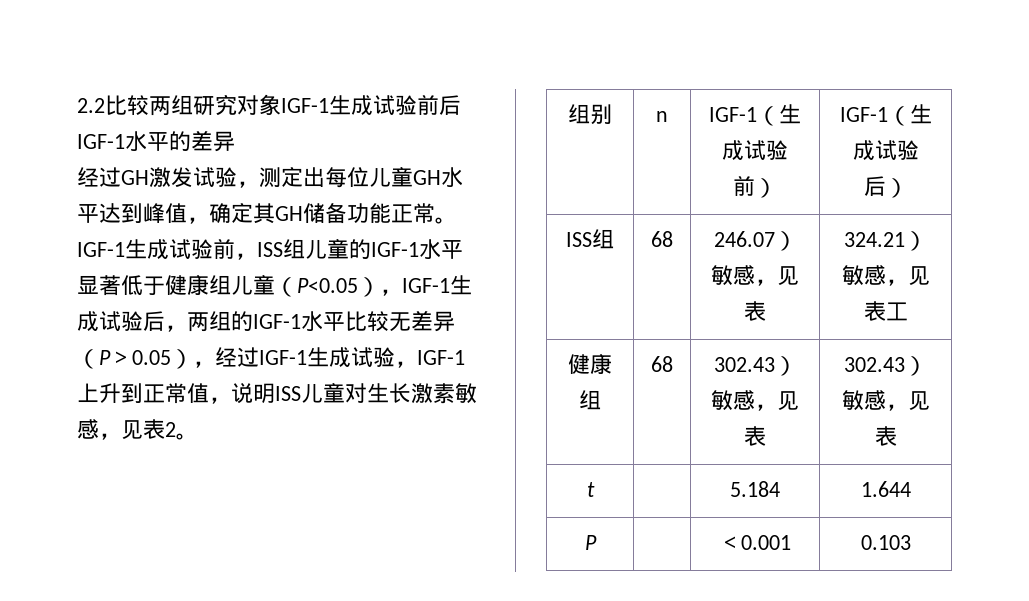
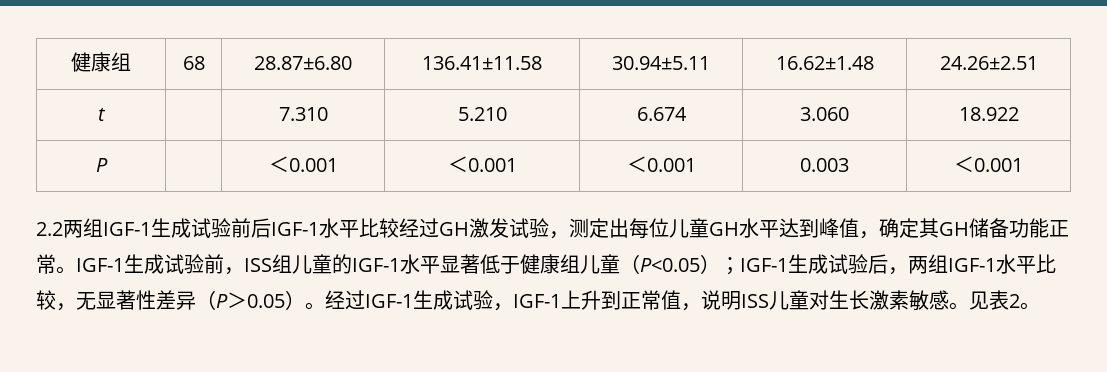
- 2.2比较两组研究对象IGF-1生成试验前后IGF-1水平的差异
- 经过GH激发试验，测定出每位儿童GH水平达到峰值，确定其GH储备功能正常。
+ 健康组 | 68 | 28.87±6.80 | 136.41±11.58 | 30.94±5.11 | 16.62±1.48 | 24.26±2.51
+ t | | 7.310 | 5.210 | 6.674 | 3.060 | 18.922
+ P | | ＜0.001 | ＜0.001 | ＜0.001 | 0.003 | ＜0.001
+ 2.2两组IGF-1生成试验前后IGF-1水平比较经过GH激发试验，测定出每位儿童GH水平达到峰值，确定其GH储备功能正常。
- IGF-1生成试验前，ISS组儿童的IGF-1水平显著低于健康组儿童（P<0.05），IGF-1生成试验后，两组的IGF-1水平比较无差异（P＞0.05），经过IGF-1生成试验，IGF-1上升到正常值，说明ISS儿童对生长激素敏感，见表2。
+ IGF-1生成试验前，ISS组儿童的IGF-1水平显著低于健康组儿童（P<0.05）；IGF-1生成试验后，两组IGF-1水平比较，无显著性差异（P＞0.05）。经过IGF-1生成试验，IGF-1上升到正常值，说明ISS儿童对生长激素敏感。见表2。
- 组别 | n | IGF-1（生成试验前） | IGF-1（生成试验后）
- ISS组 | 68 | 246.07）敏感，见表 | 324.21）敏感，见表工
- 健康组 | 68 | 302.43）敏感，见表 | 302.43）敏感，见表
- t | | 5.184 | 1.644
- P | | ＜0.001 | 0.103

